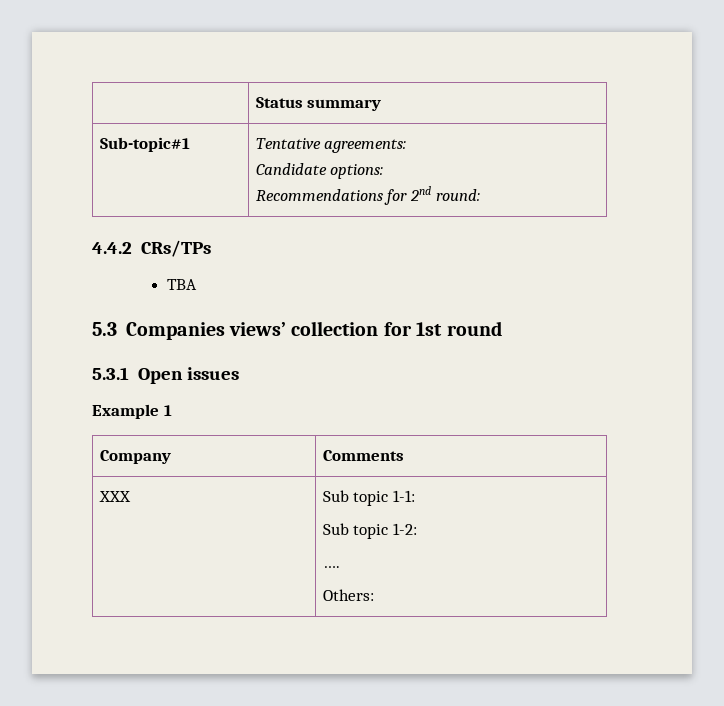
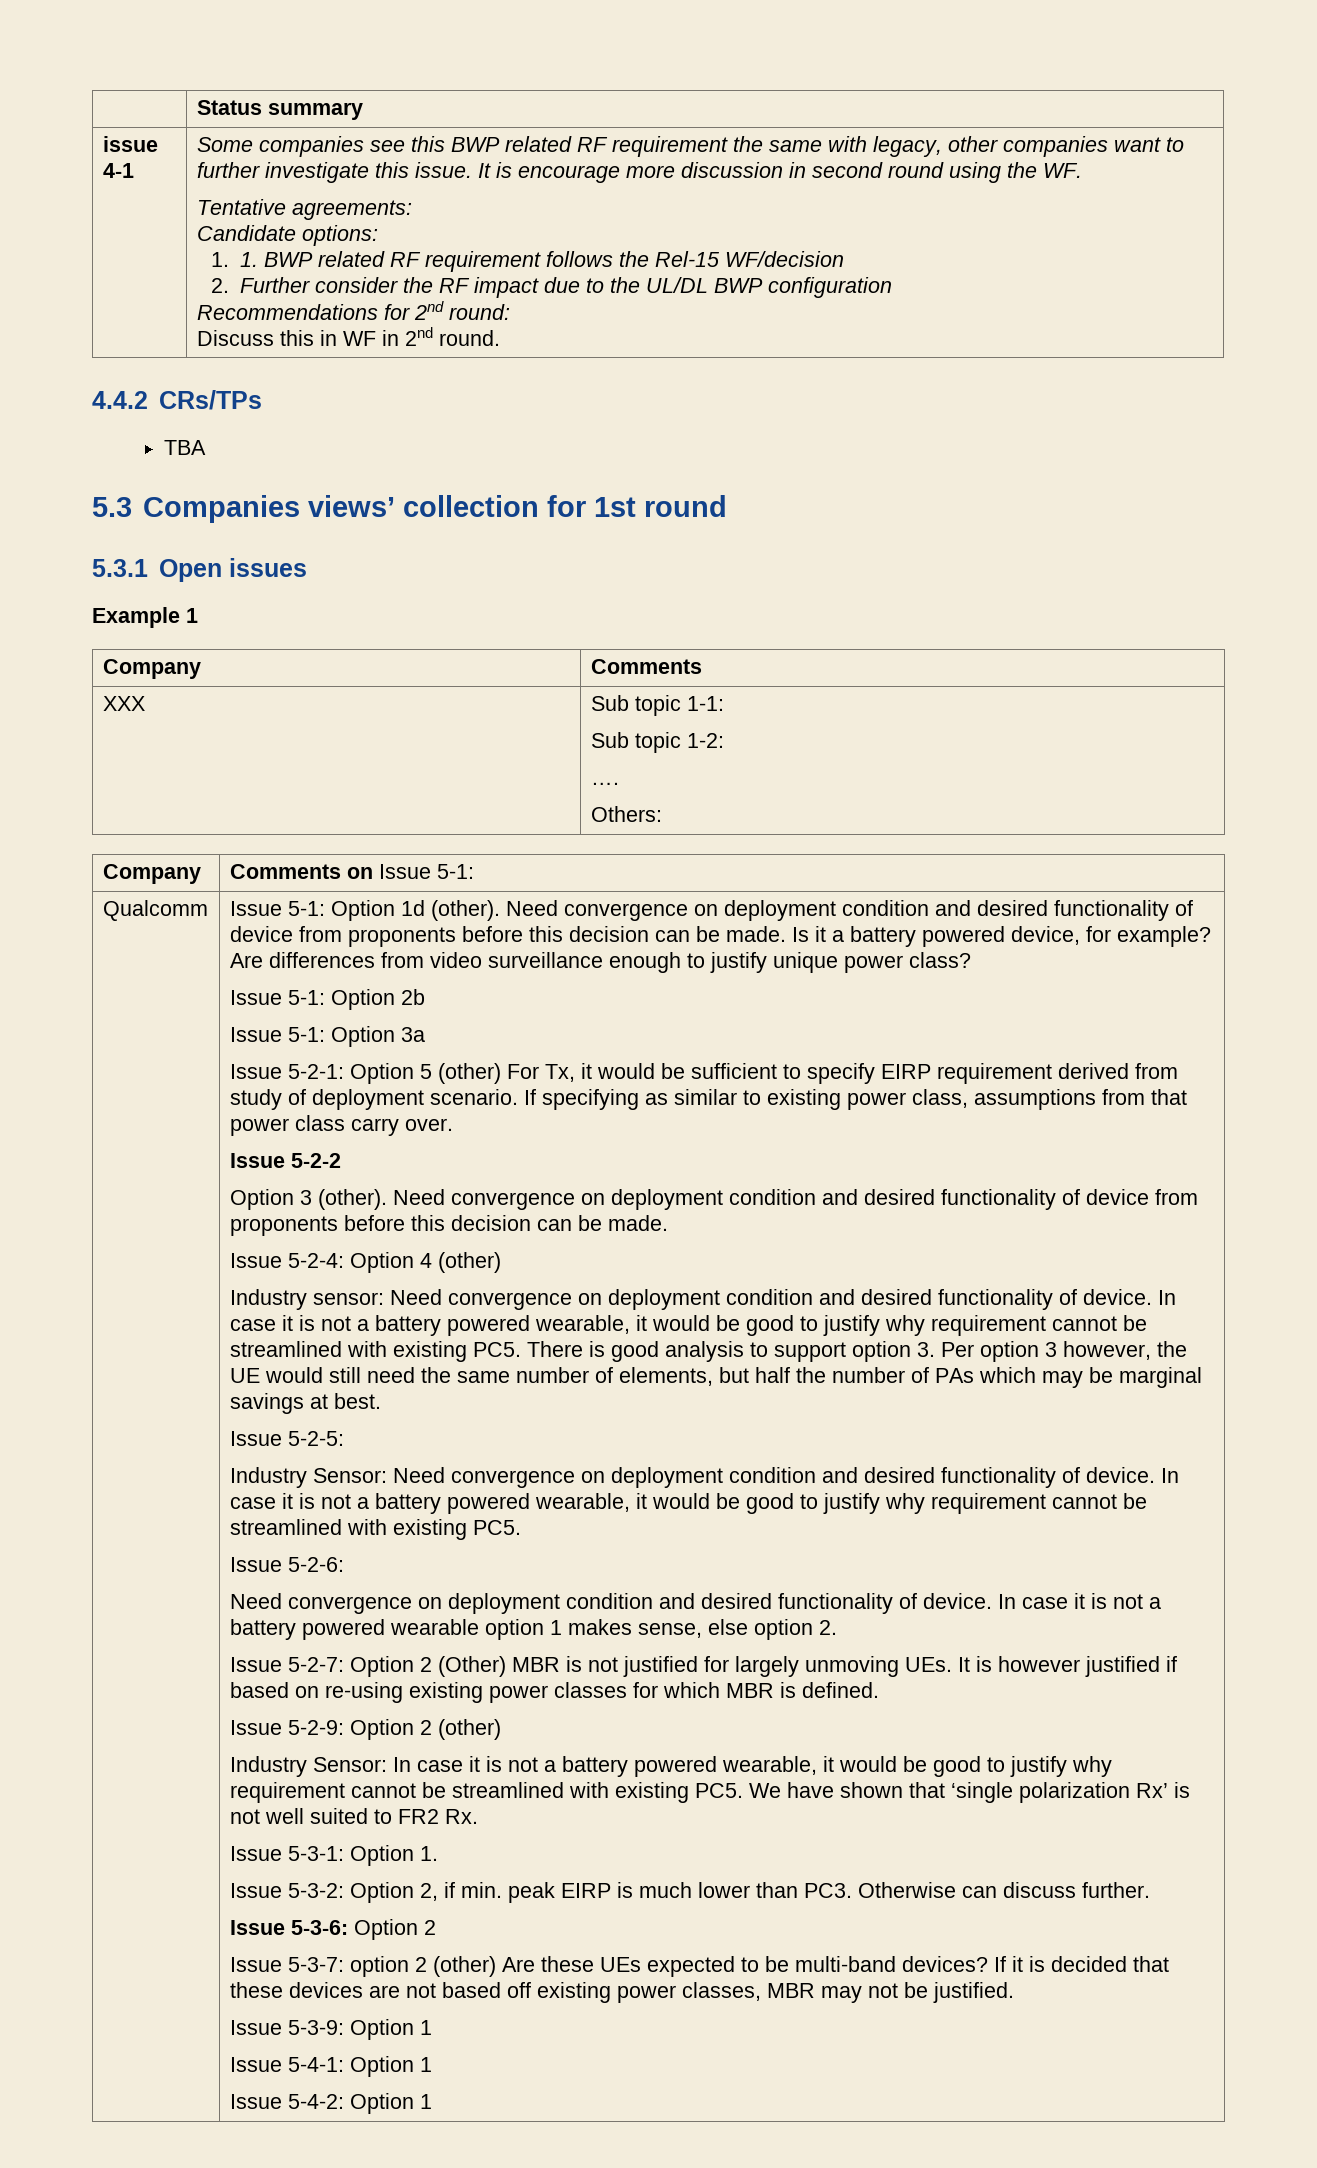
- Sub-topic#1 | Tentative agreements:
+ issue 4-1 | Some companies see this BWP related RF requirement the same with legacy, other companies want to further investigate this issue. It is encourage more discussion in second round using the WF.
+ Tentative agreements:
  Candidate options:
+ 1. 1. BWP related RF requirement follows the Rel-15 WF/decision
+ 2. Further consider the RF impact due to the UL/DL BWP configuration
  Recommendations for 2nd round:
+ Discuss this in WF in 2nd round.
+ Company | Comments on Issue 5-1:
+ Qualcomm | Issue 5-1: Option 1d (other). Need convergence on deployment condition and desired functionality of device from proponents before this decision can be made. Is it a battery powered device, for example? Are differences from video surveillance enough to justify unique power class?
+ Issue 5-1: Option 2b
+ Issue 5-1: Option 3a
+ Issue 5-2-1: Option 5 (other) For Tx, it would be sufficient to specify EIRP requirement derived from study of deployment scenario. If specifying as similar to existing power class, assumptions from that power class carry over.
+ Issue 5-2-2
+ Option 3 (other). Need convergence on deployment condition and desired functionality of device from proponents before this decision can be made.
+ Issue 5-2-4: Option 4 (other)
+ Industry sensor: Need convergence on deployment condition and desired functionality of device. In case it is not a battery powered wearable, it would be good to justify why requirement cannot be streamlined with existing PC5. There is good analysis to support option 3. Per option 3 however, the UE would still need the same number of elements, but half the number of PAs which may be marginal savings at best.
+ Issue 5-2-5:
+ Industry Sensor: Need convergence on deployment condition and desired functionality of device. In case it is not a battery powered wearable, it would be good to justify why requirement cannot be streamlined with existing PC5.
+ Issue 5-2-6:
+ Need convergence on deployment condition and desired functionality of device. In case it is not a battery powered wearable option 1 makes sense, else option 2.
+ Issue 5-2-7: Option 2 (Other) MBR is not justified for largely unmoving UEs. It is however justified if based on re-using existing power classes for which MBR is defined.
+ Issue 5-2-9: Option 2 (other)
+ Industry Sensor: In case it is not a battery powered wearable, it would be good to justify why requirement cannot be streamlined with existing PC5. We have shown that ‘single polarization Rx’ is not well suited to FR2 Rx.
+ Issue 5-3-1: Option 1.
+ Issue 5-3-2: Option 2, if min. peak EIRP is much lower than PC3. Otherwise can discuss further.
+ Issue 5-3-6: Option 2
+ Issue 5-3-7: option 2 (other) Are these UEs expected to be multi-band devices? If it is decided that these devices are not based off existing power classes, MBR may not be justified.
+ Issue 5-3-9: Option 1
+ Issue 5-4-1: Option 1
+ Issue 5-4-2: Option 1

